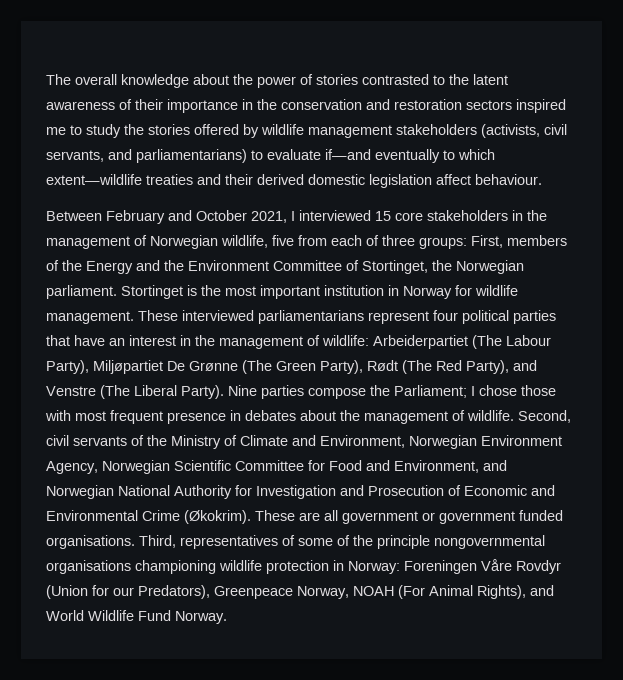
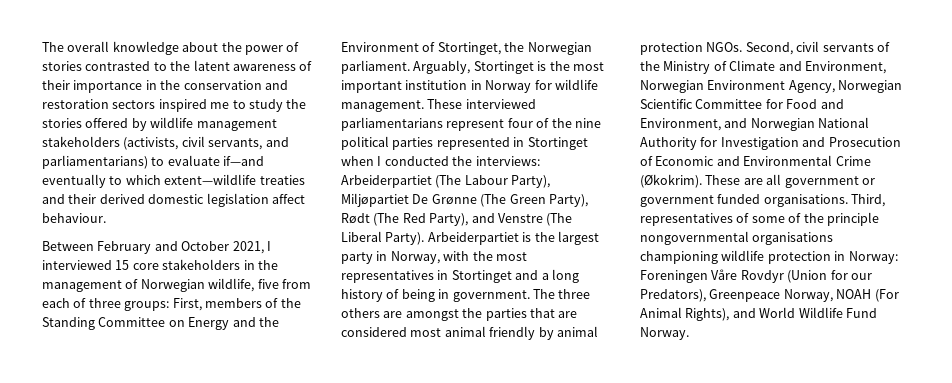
- Between February and October 2021, I interviewed 15 core stakeholders in the management of Norwegian wildlife, five from each of three groups: First, members of the Energy and the Environment Committee of Stortinget, the Norwegian parliament.
+ Between February and October 2021, I interviewed 15 core stakeholders in the management of Norwegian wildlife, five from each of three groups: First, members of the Standing Committee on Energy and the Environment of Stortinget, the Norwegian parliament.
- Stortinget is the most important institution in Norway for wildlife management.
+ Arguably, Stortinget is the most important institution in Norway for wildlife management.
- These interviewed parliamentarians represent four political parties that have an interest in the management of wildlife: Arbeiderpartiet (The Labour Party), Miljøpartiet De Grønne (The Green Party), Rødt (The Red Party), and Venstre (The Liberal Party).
+ These interviewed parliamentarians represent four of the nine political parties represented in Stortinget when I conducted the interviews: Arbeiderpartiet (The Labour Party), Miljøpartiet De Grønne (The Green Party), Rødt (The Red Party), and Venstre (The Liberal Party).
- Nine parties compose the Parliament; I chose those with most frequent presence in debates about the management of wildlife.
+ Arbeiderpartiet is the largest party in Norway, with the most representatives in Stortinget and a long history of being in government. The three others are amongst the parties that are considered most animal friendly by animal protection NGOs.

